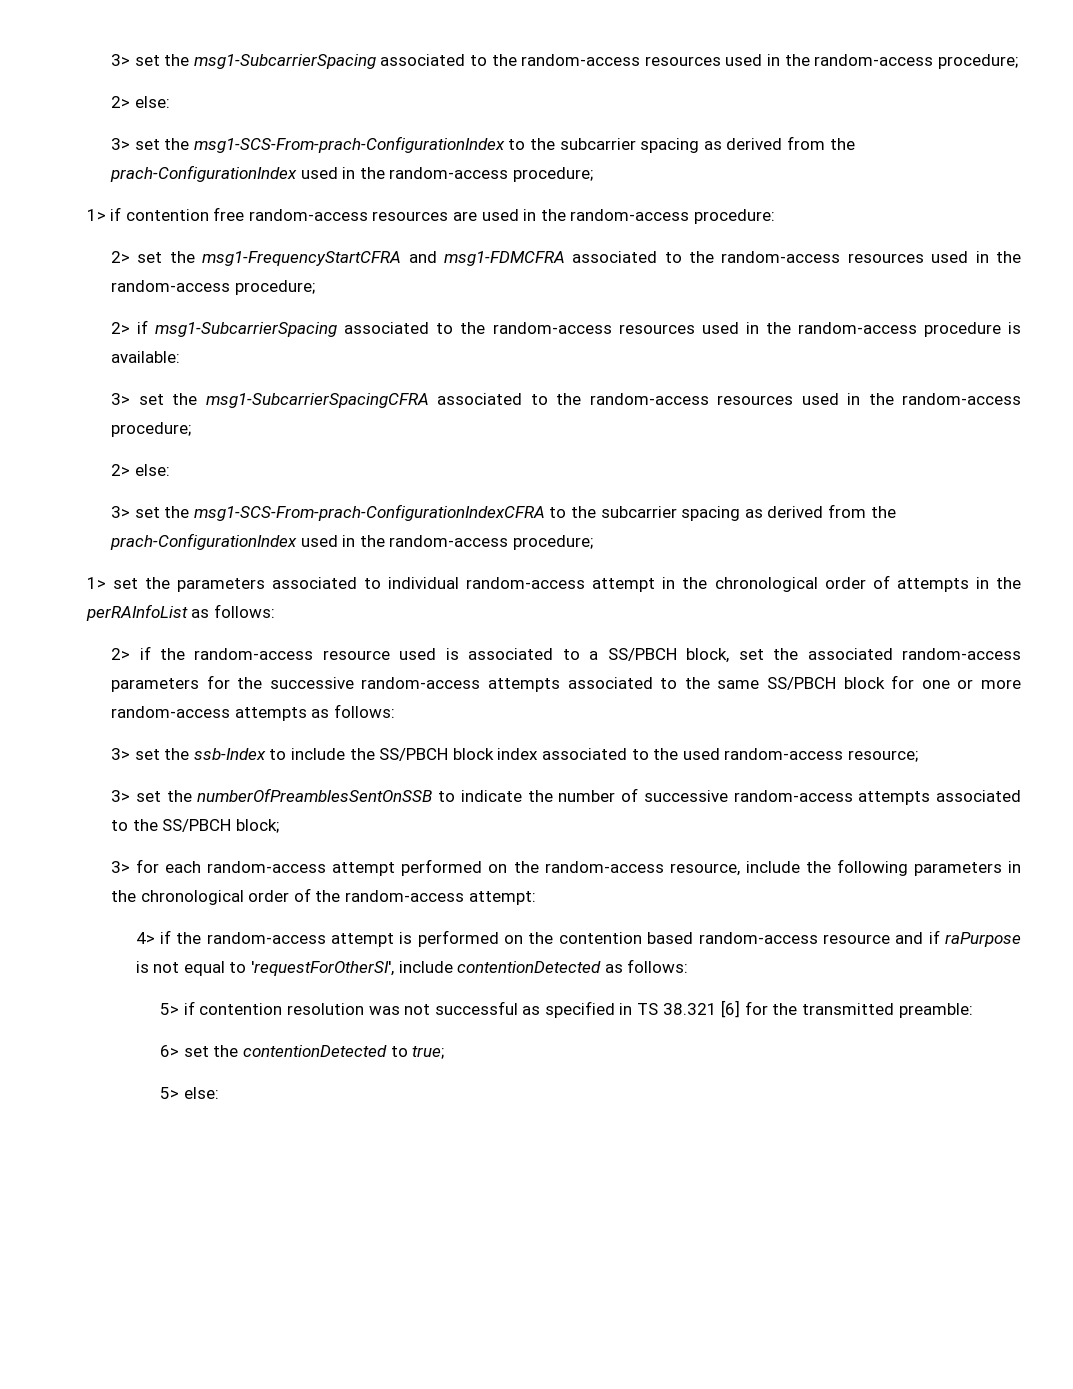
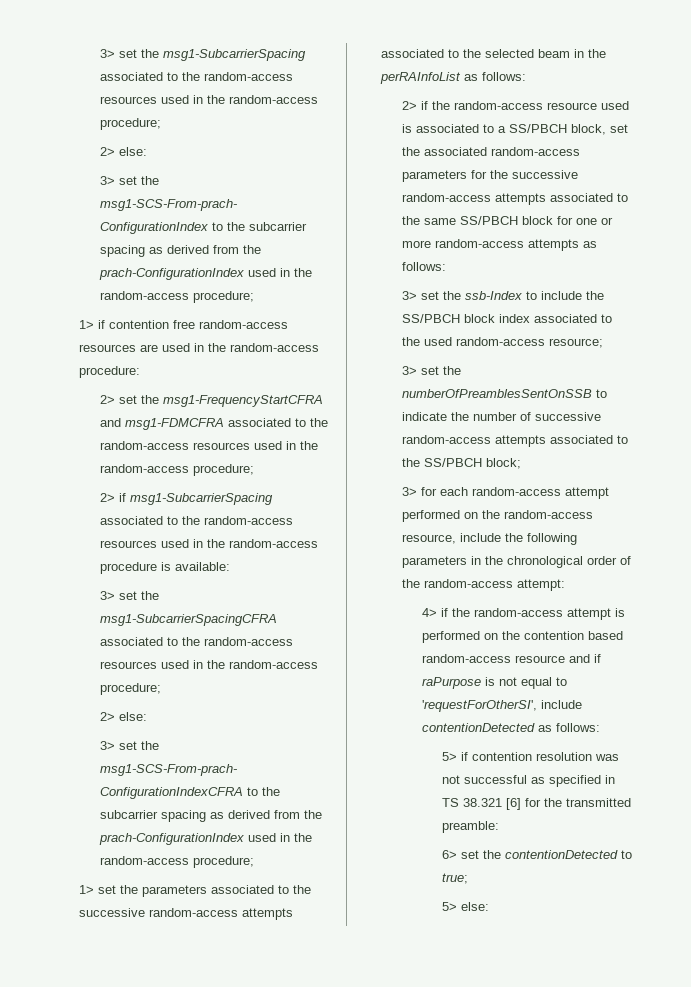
- 1> set the parameters associated to individual random-access attempt in the chronological order of attempts in the perRAInfoList as follows:
+ 1> set the parameters associated to the successive random-access attempts associated to the selected beam in the perRAInfoList as follows:

